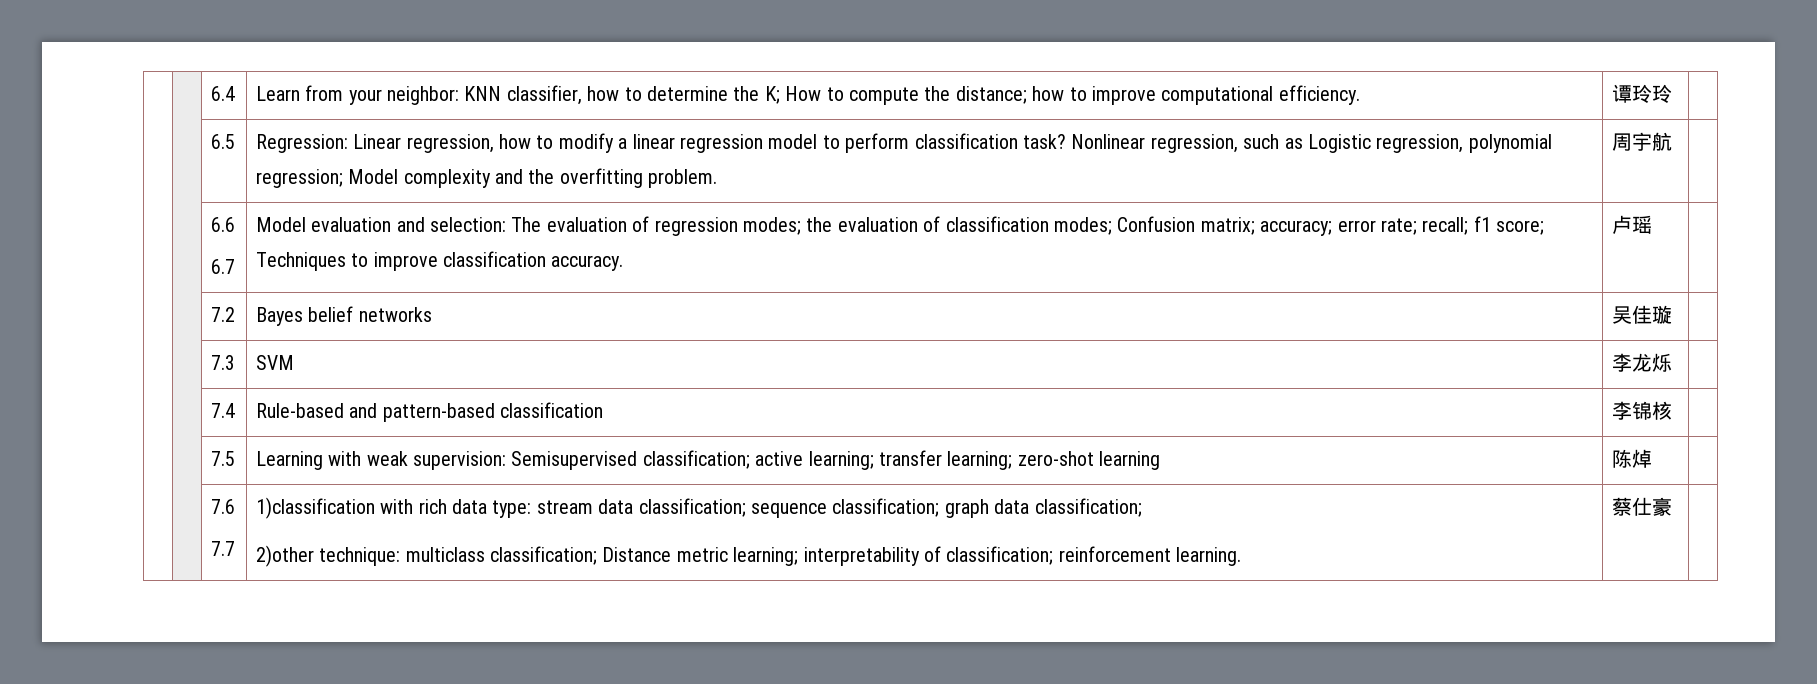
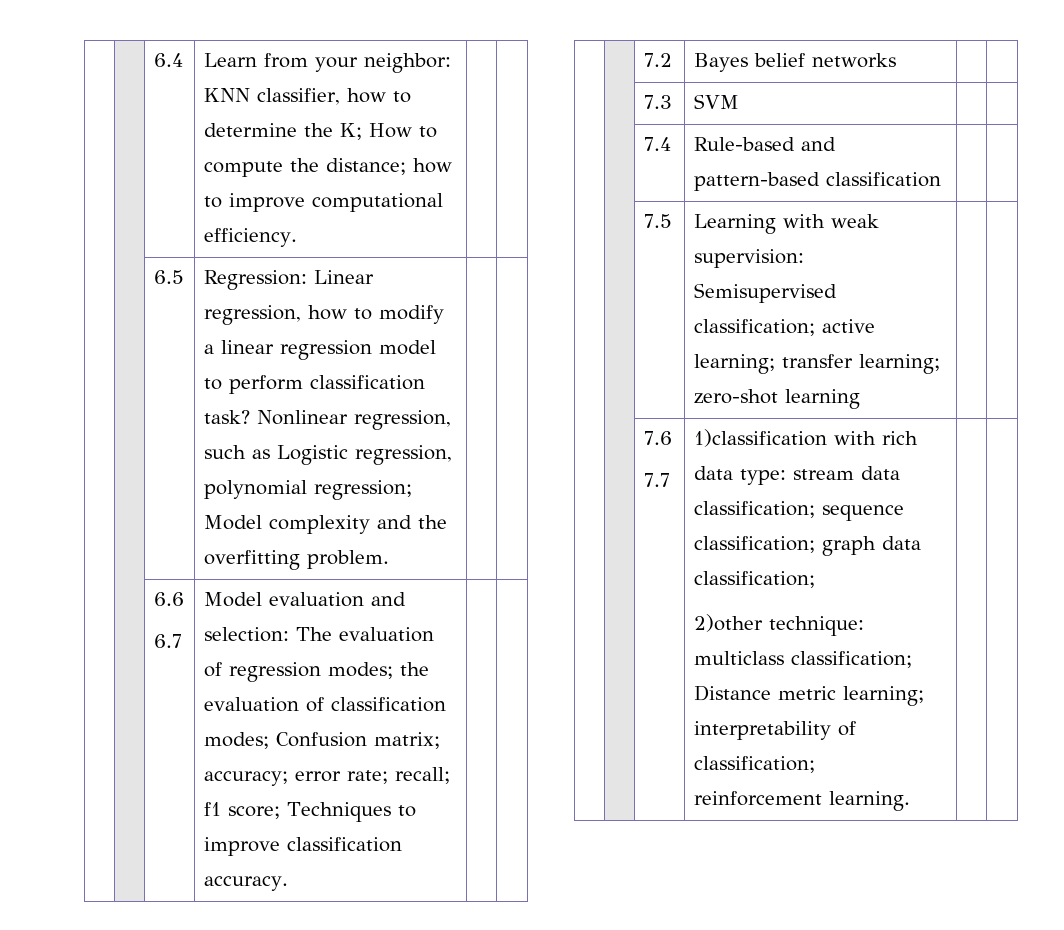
- | | 6.4 | Learn from your neighbor: KNN classifier, how to determine the K; How to compute the distance; how to improve computational efficiency. | 谭玲玲 |
+ | | 6.4 | Learn from your neighbor: KNN classifier, how to determine the K; How to compute the distance; how to improve computational efficiency. | |
- | | 6.5 | Regression: Linear regression, how to modify a linear regression model to perform classification task? Nonlinear regression, such as Logistic regression, polynomial regression; Model complexity and the overfitting problem. | 周宇航 |
+ | | 6.5 | Regression: Linear regression, how to modify a linear regression model to perform classification task? Nonlinear regression, such as Logistic regression, polynomial regression; Model complexity and the overfitting problem. | |
  | | 6.6
- 6.7 | Model evaluation and selection: The evaluation of regression modes; the evaluation of classification modes; Confusion matrix; accuracy; error rate; recall; f1 score; Techniques to improve classification accuracy. | 卢瑶 |
+ 6.7 | Model evaluation and selection: The evaluation of regression modes; the evaluation of classification modes; Confusion matrix; accuracy; error rate; recall; f1 score; Techniques to improve classification accuracy. | |
- | | 7.2 | Bayes belief networks | 吴佳璇 |
+ | | 7.2 | Bayes belief networks | |
- | | 7.3 | SVM | 李龙烁 |
+ | | 7.3 | SVM | |
- | | 7.4 | Rule-based and pattern-based classification | 李锦核 |
+ | | 7.4 | Rule-based and pattern-based classification | |
- | | 7.5 | Learning with weak supervision: Semisupervised classification; active learning; transfer learning; zero-shot learning | 陈焯 |
+ | | 7.5 | Learning with weak supervision: Semisupervised classification; active learning; transfer learning; zero-shot learning | |
  | | 7.6
  7.7 | 1)classification with rich data type: stream data classification; sequence classification; graph data classification;
- 2)other technique: multiclass classification; Distance metric learning; interpretability of classification; reinforcement learning. | 蔡仕豪 |
+ 2)other technique: multiclass classification; Distance metric learning; interpretability of classification; reinforcement learning. | |

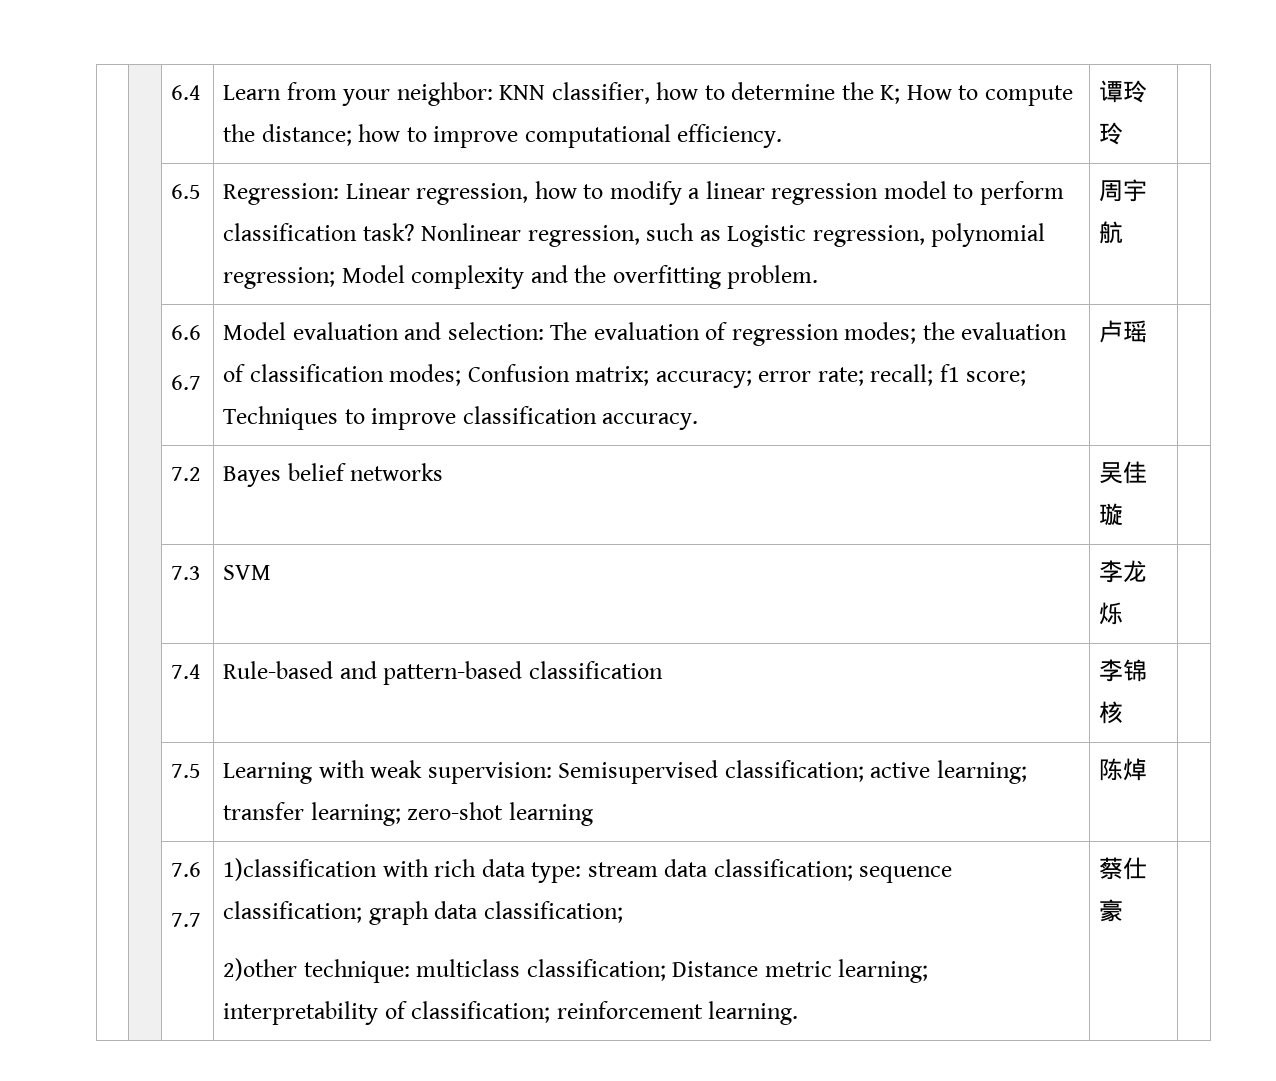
- | | 6.4 | Learn from your neighbor: KNN classifier, how to determine the K; How to compute the distance; how to improve computational efficiency. | |
+ | | 6.4 | Learn from your neighbor: KNN classifier, how to determine the K; How to compute the distance; how to improve computational efficiency. | 谭玲玲 |
- | | 6.5 | Regression: Linear regression, how to modify a linear regression model to perform classification task? Nonlinear regression, such as Logistic regression, polynomial regression; Model complexity and the overfitting problem. | |
+ | | 6.5 | Regression: Linear regression, how to modify a linear regression model to perform classification task? Nonlinear regression, such as Logistic regression, polynomial regression; Model complexity and the overfitting problem. | 周宇航 |
  | | 6.6
- 6.7 | Model evaluation and selection: The evaluation of regression modes; the evaluation of classification modes; Confusion matrix; accuracy; error rate; recall; f1 score; Techniques to improve classification accuracy. | |
+ 6.7 | Model evaluation and selection: The evaluation of regression modes; the evaluation of classification modes; Confusion matrix; accuracy; error rate; recall; f1 score; Techniques to improve classification accuracy. | 卢瑶 |
- | | 7.2 | Bayes belief networks | |
+ | | 7.2 | Bayes belief networks | 吴佳璇 |
- | | 7.3 | SVM | |
+ | | 7.3 | SVM | 李龙烁 |
- | | 7.4 | Rule-based and pattern-based classification | |
+ | | 7.4 | Rule-based and pattern-based classification | 李锦核 |
- | | 7.5 | Learning with weak supervision: Semisupervised classification; active learning; transfer learning; zero-shot learning | |
+ | | 7.5 | Learning with weak supervision: Semisupervised classification; active learning; transfer learning; zero-shot learning | 陈焯 |
  | | 7.6
  7.7 | 1)classification with rich data type: stream data classification; sequence classification; graph data classification;
- 2)other technique: multiclass classification; Distance metric learning; interpretability of classification; reinforcement learning. | |
+ 2)other technique: multiclass classification; Distance metric learning; interpretability of classification; reinforcement learning. | 蔡仕豪 |

